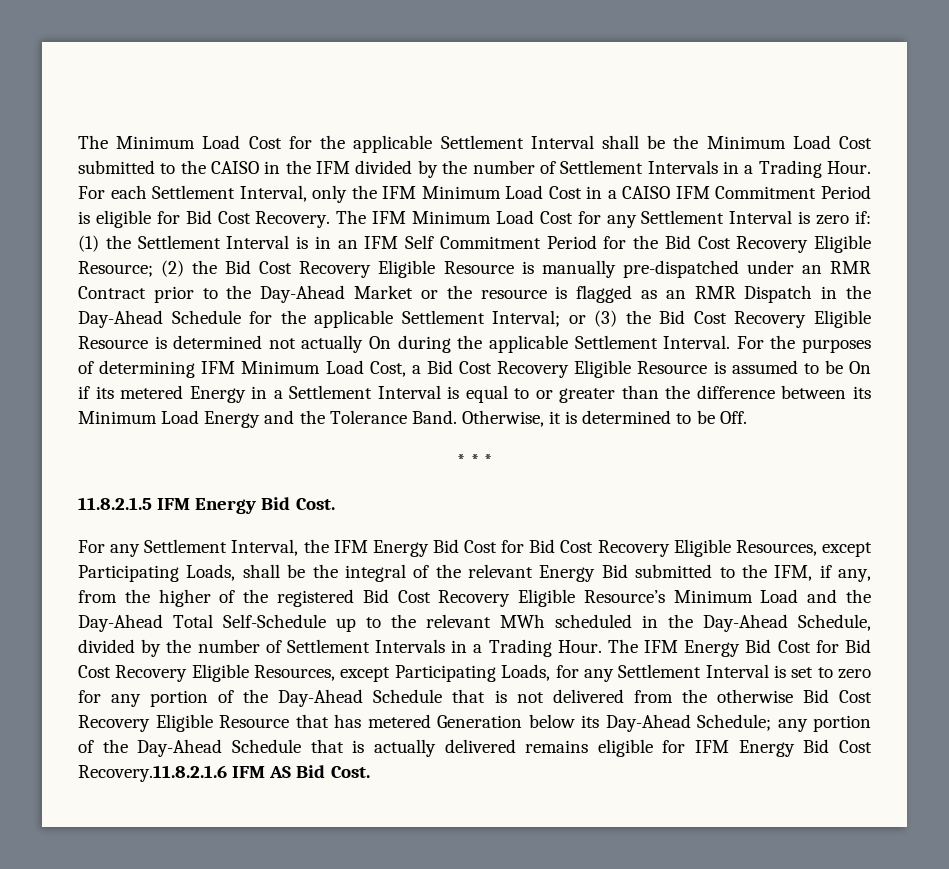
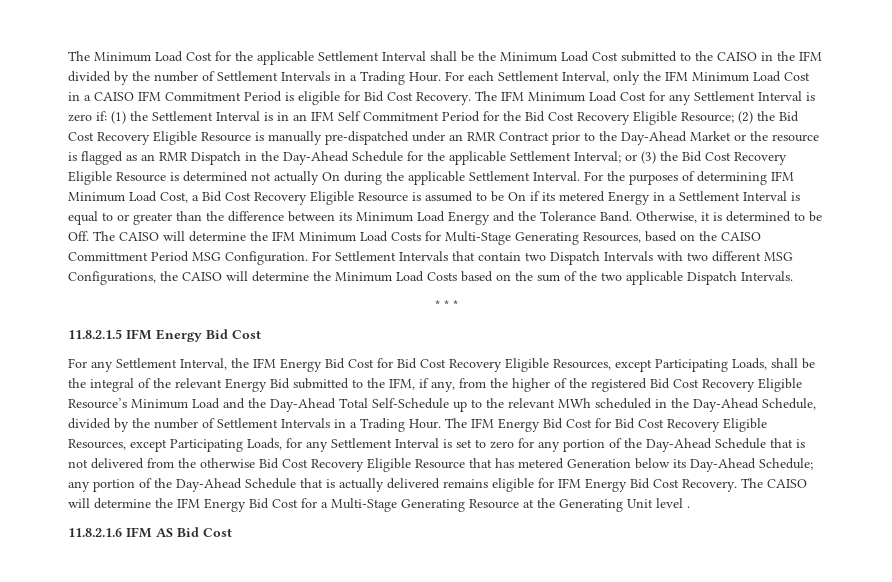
- Otherwise, it is determined to be Off.
+ Otherwise, it is determined to be Off. The CAISO will determine the IFM Minimum Load Costs for Multi-Stage Generating Resources, based on the CAISO Committment Period MSG Configuration. For Settlement Intervals that contain two Dispatch Intervals with two different MSG Configurations, the CAISO will determine the Minimum Load Costs based on the sum of the two applicable Dispatch Intervals.
- 11.8.2.1.5 IFM Energy Bid Cost.
+ 11.8.2.1.5 IFM Energy Bid Cost
- any portion of the Day-Ahead Schedule that is actually delivered remains eligible for IFM Energy Bid Cost Recovery.11.8.2.1.6 IFM AS Bid Cost.
+ any portion of the Day-Ahead Schedule that is actually delivered remains eligible for IFM Energy Bid Cost Recovery. The CAISO will determine the IFM Energy Bid Cost for a Multi-Stage Generating Resource at the Generating Unit level .
+ 11.8.2.1.6 IFM AS Bid Cost

